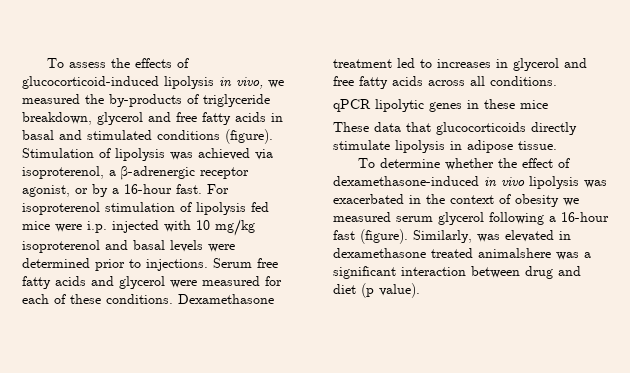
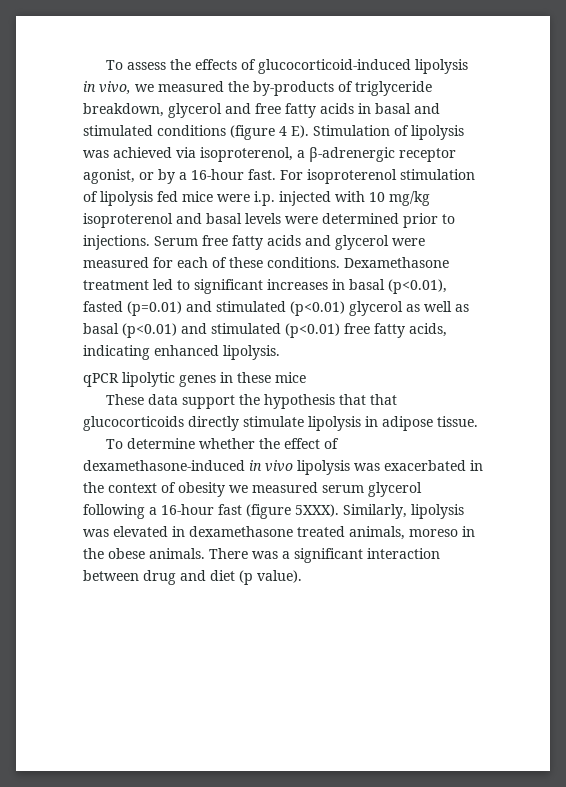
- To assess the effects of glucocorticoid-induced lipolysis in vivo, we measured the by-products of triglyceride breakdown, glycerol and free fatty acids in basal and stimulated conditions (figure). Stimulation of lipolysis was achieved via isoproterenol, a β-adrenergic receptor agonist, or by a 16-hour fast.
+ To assess the effects of glucocorticoid-induced lipolysis in vivo, we measured the by-products of triglyceride breakdown, glycerol and free fatty acids in basal and stimulated conditions (figure 4 E). Stimulation of lipolysis was achieved via isoproterenol, a β-adrenergic receptor agonist, or by a 16-hour fast.
- Dexamethasone treatment led to increases in glycerol and free fatty acids across all conditions.
+ Dexamethasone treatment led to significant increases in basal (p<0.01), fasted (p=0.01) and stimulated (p<0.01) glycerol as well as basal (p<0.01) and stimulated (p<0.01) free fatty acids, indicating enhanced lipolysis.
- These data that glucocorticoids directly stimulate lipolysis in adipose tissue.
+ These data support the hypothesis that that glucocorticoids directly stimulate lipolysis in adipose tissue.
- To determine whether the effect of dexamethasone-induced in vivo lipolysis was exacerbated in the context of obesity we measured serum glycerol following a 16-hour fast (figure). Similarly, was elevated in dexamethasone treated animalshere was a significant interaction between drug and diet (p value).
+ To determine whether the effect of dexamethasone-induced in vivo lipolysis was exacerbated in the context of obesity we measured serum glycerol following a 16-hour fast (figure 5XXX). Similarly, lipolysis was elevated in dexamethasone treated animals, moreso in the obese animals. There was a significant interaction between drug and diet (p value).

